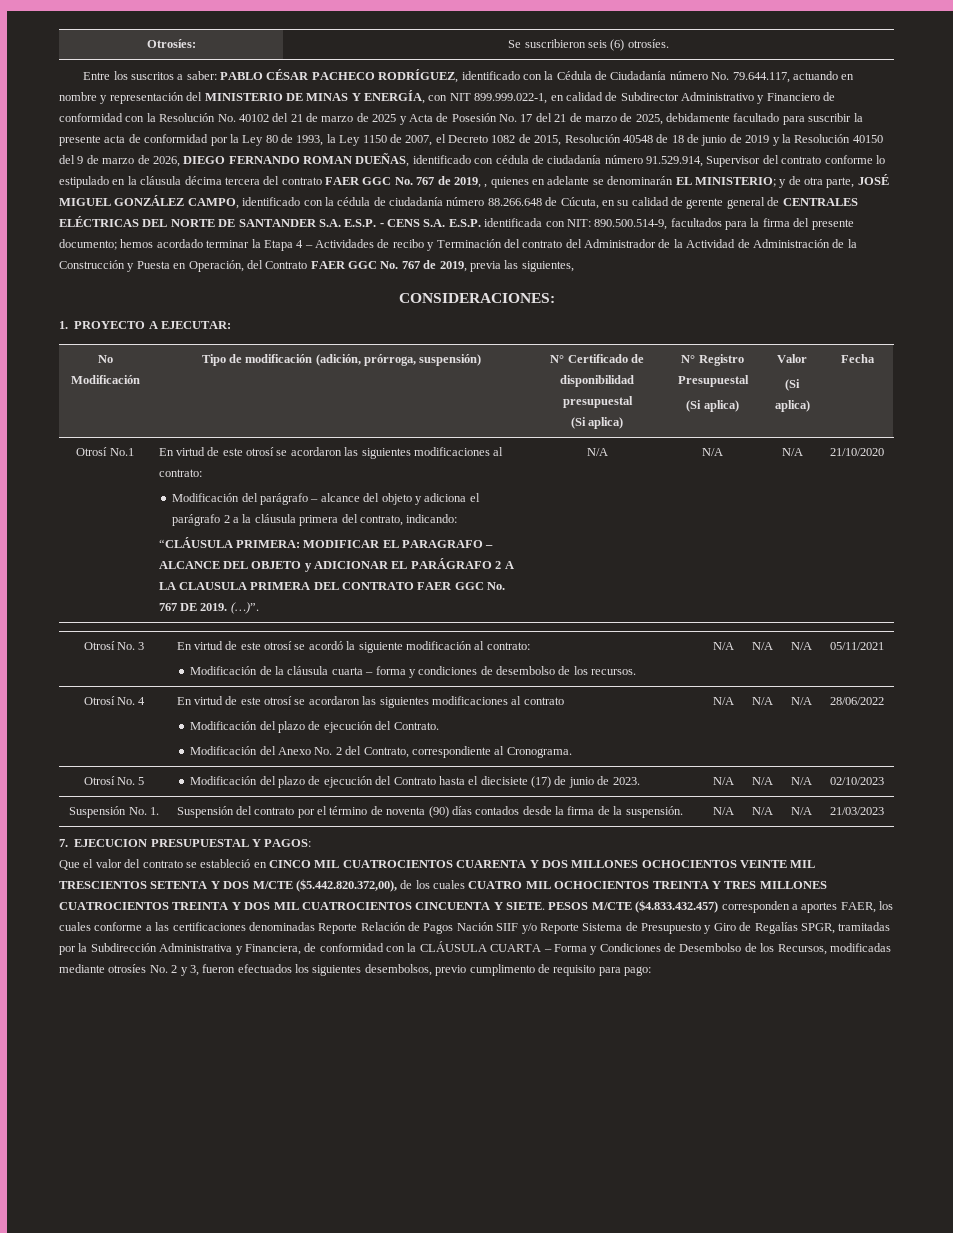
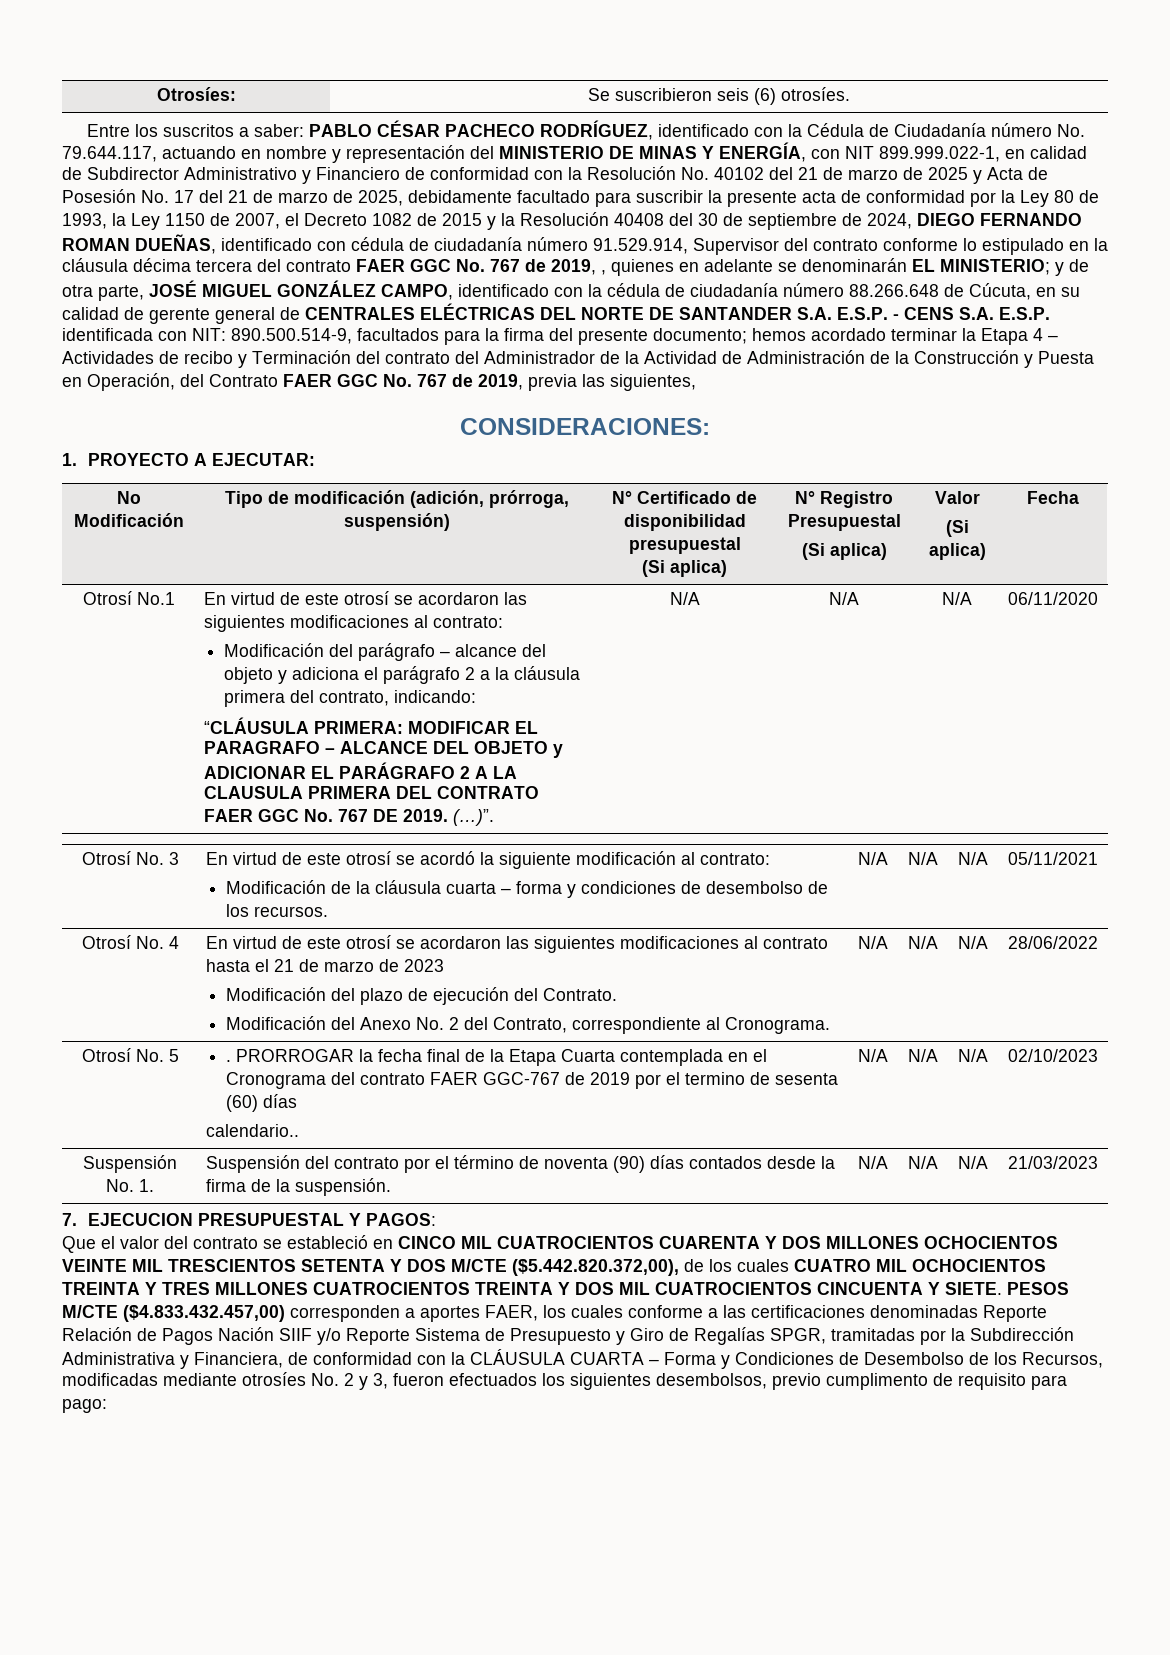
- PABLO CÉSAR PACHECO RODRÍGUEZ, identificado con la Cédula de Ciudadanía número No. 79.644.117, actuando en nombre y representación del MINISTERIO DE MINAS Y ENERGÍA, con NIT 899.999.022-1, en calidad de Subdirector Administrativo y Financiero de conformidad con la Resolución No. 40102 del 21 de marzo de 2025 y Acta de Posesión No. 17 del 21 de marzo de 2025, debidamente facultado para suscribir la presente acta de conformidad por la Ley 80 de 1993, la Ley 1150 de 2007, el Decreto 1082 de 2015, Resolución 40548 de 18 de junio de 2019 y la Resolución 40150 del 9 de marzo de 2026, DIEGO FERNANDO ROMAN DUEÑAS, identificado con cédula de ciudadanía número 91.529.914, Supervisor del contrato conforme lo estipulado en la cláusula décima tercera del contrato FAER GGC No. 767 de 2019, , quienes en adelante se denominarán EL MINISTERIO;
+ PABLO CÉSAR PACHECO RODRÍGUEZ, identificado con la Cédula de Ciudadanía número No. 79.644.117, actuando en nombre y representación del MINISTERIO DE MINAS Y ENERGÍA, con NIT 899.999.022-1, en calidad de Subdirector Administrativo y Financiero de conformidad con la Resolución No. 40102 del 21 de marzo de 2025 y Acta de Posesión No. 17 del 21 de marzo de 2025, debidamente facultado para suscribir la presente acta de conformidad por la Ley 80 de 1993, la Ley 1150 de 2007, el Decreto 1082 de 2015 y la Resolución 40408 del 30 de septiembre de 2024, DIEGO FERNANDO ROMAN DUEÑAS, identificado con cédula de ciudadanía número 91.529.914, Supervisor del contrato conforme lo estipulado en la cláusula décima tercera del contrato FAER GGC No. 767 de 2019, , quienes en adelante se denominarán EL MINISTERIO;
- 21/10/2020
+ 06/11/2020
- En virtud de este otrosí se acordaron las siguientes modificaciones al contrato
+ En virtud de este otrosí se acordaron las siguientes modificaciones al contrato hasta el 21 de marzo de 2023
- Otrosí No. 5 | Modificación del plazo de ejecución del Contrato hasta el diecisiete (17) de junio de 2023. | N/A | N/A | N/A | 02/10/2023
+ Otrosí No. 5 | . PRORROGAR la fecha final de la Etapa Cuarta contemplada en el Cronograma del contrato FAER GGC-767 de 2019 por el termino de sesenta (60) días
+ calendario.. | N/A | N/A | N/A | 02/10/2023
- PESOS M/CTE ($4.833.432.457) corresponden a aportes FAER, los cuales conforme a las certificaciones denominadas Reporte Relación de Pagos Nación SIIF y/o Reporte Sistema de Presupuesto y Giro de Regalías SPGR, tramitadas por la Subdirección Administrativa y Financiera, de conformidad con la CLÁUSULA CUARTA – Forma y Condiciones de Desembolso de los Recursos, modificadas mediante otrosíes No. 2 y 3, fueron efectuados los siguientes desembolsos, previo cumplimento de requisito para pago:
+ PESOS M/CTE ($4.833.432.457,00) corresponden a aportes FAER, los cuales conforme a las certificaciones denominadas Reporte Relación de Pagos Nación SIIF y/o Reporte Sistema de Presupuesto y Giro de Regalías SPGR, tramitadas por la Subdirección Administrativa y Financiera, de conformidad con la CLÁUSULA CUARTA – Forma y Condiciones de Desembolso de los Recursos, modificadas mediante otrosíes No. 2 y 3, fueron efectuados los siguientes desembolsos, previo cumplimento de requisito para pago:

